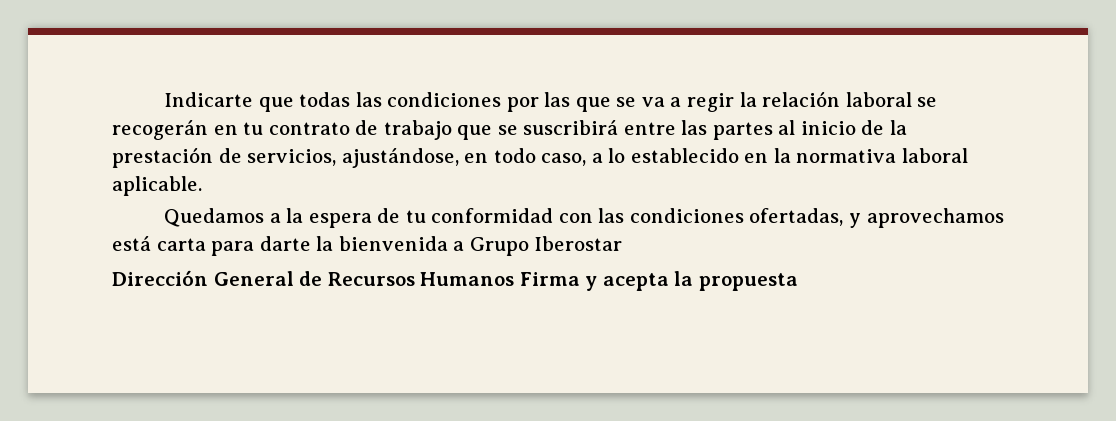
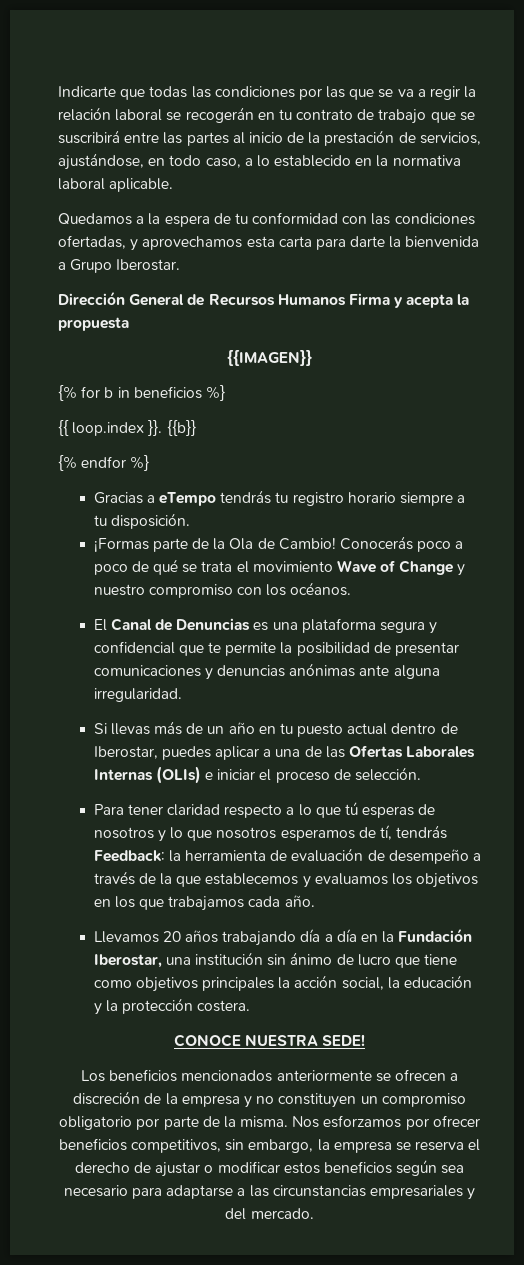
- Quedamos a la espera de tu conformidad con las condiciones ofertadas, y aprovechamos está carta para darte la bienvenida a Grupo Iberostar
+ Quedamos a la espera de tu conformidad con las condiciones ofertadas, y aprovechamos esta carta para darte la bienvenida a Grupo Iberostar.
+ {{IMAGEN}}
+ {% for b in beneficios %}
+ {{ loop.index }}. {{b}}
+ {% endfor %}
+ Gracias a eTempo tendrás tu registro horario siempre a tu disposición.
+ ¡Formas parte de la Ola de Cambio! Conocerás poco a poco de qué se trata el movimiento Wave of Change y nuestro compromiso con los océanos.
+ El Canal de Denuncias es una plataforma segura y confidencial que te permite la posibilidad de presentar comunicaciones y denuncias anónimas ante alguna irregularidad.
+ Si llevas más de un año en tu puesto actual dentro de Iberostar, puedes aplicar a una de las Ofertas Laborales Internas (OLIs) e iniciar el proceso de selección.
+ Para tener claridad respecto a lo que tú esperas de nosotros y lo que nosotros esperamos de tí, tendrás Feedback: la herramienta de evaluación de desempeño a través de la que establecemos y evaluamos los objetivos en los que trabajamos cada año.
+ Llevamos 20 años trabajando día a día en la Fundación Iberostar, una institución sin ánimo de lucro que tiene como objetivos principales la acción social, la educación y la protección costera.
+ CONOCE NUESTRA SEDE!
+ Los beneficios mencionados anteriormente se ofrecen a discreción de la empresa y no constituyen un compromiso obligatorio por parte de la misma. Nos esforzamos por ofrecer beneficios competitivos, sin embargo, la empresa se reserva el derecho de ajustar o modificar estos beneficios según sea necesario para adaptarse a las circunstancias empresariales y del mercado.

